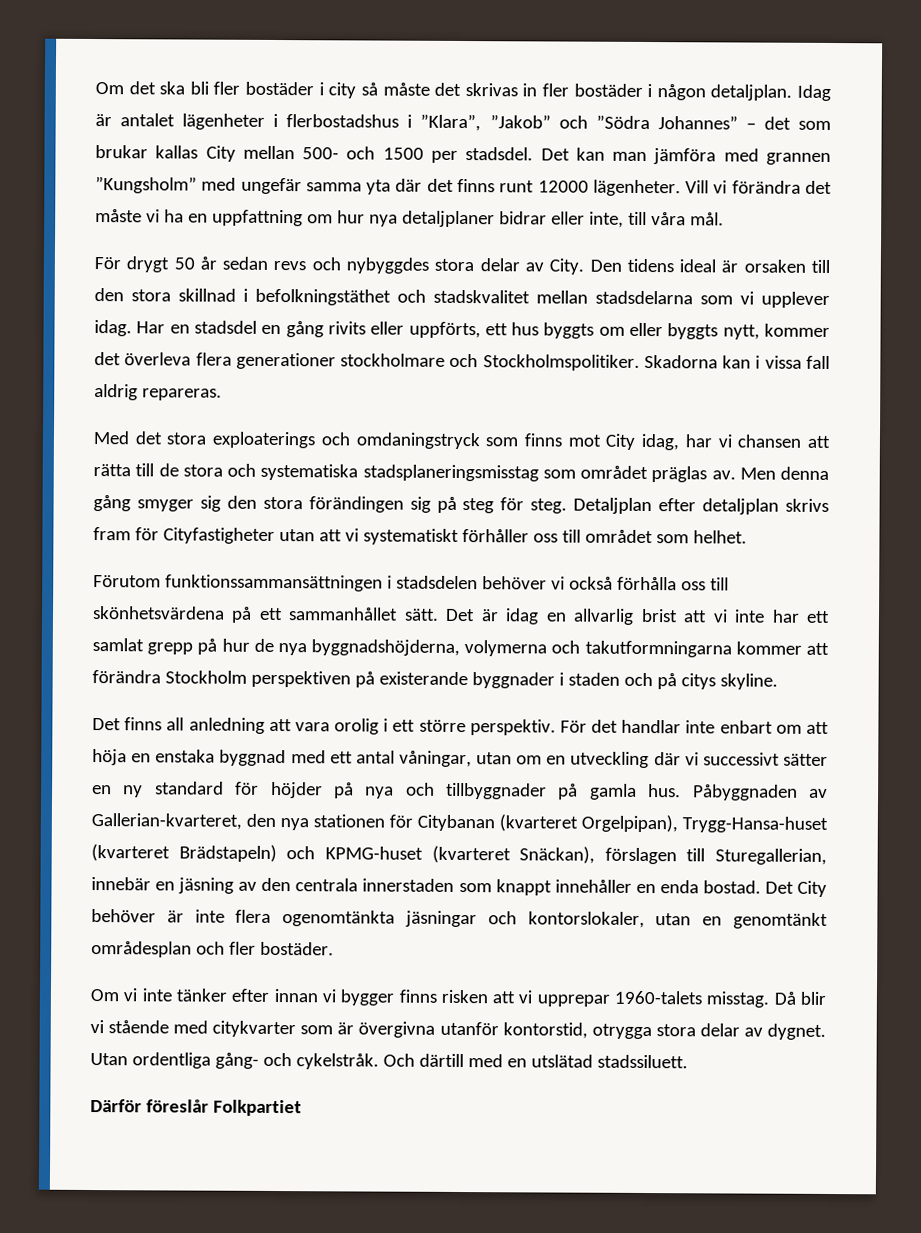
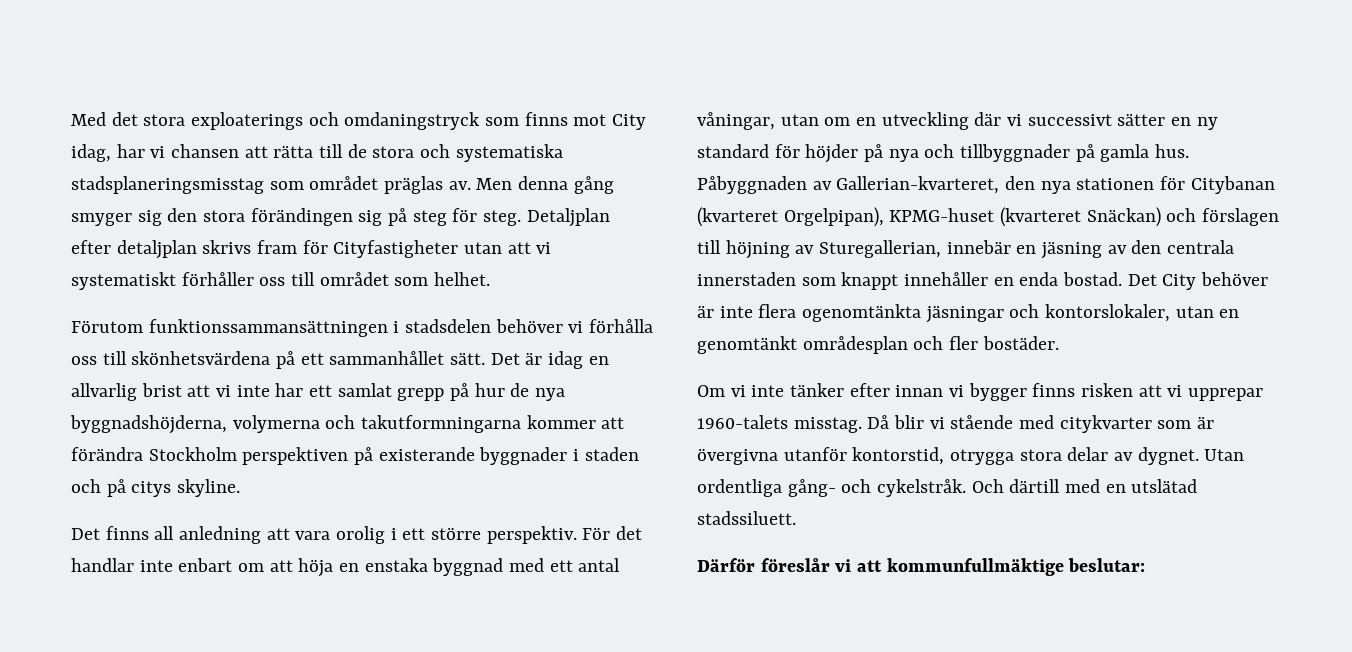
- Om det ska bli fler bostäder i city så måste det skrivas in fler bostäder i någon detaljplan. Idag är antalet lägenheter i flerbostadshus i ”Klara”, ”Jakob” och ”Södra Johannes” – det som brukar kallas City mellan 500- och 1500 per stadsdel. Det kan man jämföra med grannen ”Kungsholm” med ungefär samma yta där det finns runt 12000 lägenheter. Vill vi förändra det måste vi ha en uppfattning om hur nya detaljplaner bidrar eller inte, till våra mål.
- För drygt 50 år sedan revs och nybyggdes stora delar av City. Den tidens ideal är orsaken till den stora skillnad i befolkningstäthet och stadskvalitet mellan stadsdelarna som vi upplever idag. Har en stadsdel en gång rivits eller uppförts, ett hus byggts om eller byggts nytt, kommer det överleva flera generationer stockholmare och Stockholmspolitiker. Skadorna kan i vissa fall aldrig repareras.
- Förutom funktionssammansättningen i stadsdelen behöver vi också förhålla oss till skönhetsvärdena på ett sammanhållet sätt.
+ Förutom funktionssammansättningen i stadsdelen behöver vi förhålla oss till skönhetsvärdena på ett sammanhållet sätt.
- Påbyggnaden av Gallerian-kvarteret, den nya stationen för Citybanan (kvarteret Orgelpipan), Trygg-Hansa-huset (kvarteret Brädstapeln) och KPMG-huset (kvarteret Snäckan), förslagen till Sturegallerian, innebär en jäsning av den centrala innerstaden som knappt innehåller en enda bostad.
+ Påbyggnaden av Gallerian-kvarteret, den nya stationen för Citybanan (kvarteret Orgelpipan), KPMG-huset (kvarteret Snäckan) och förslagen till höjning av Sturegallerian, innebär en jäsning av den centrala innerstaden som knappt innehåller en enda bostad.
- Därför föreslår Folkpartiet
+ Därför föreslår vi att kommunfullmäktige beslutar:

